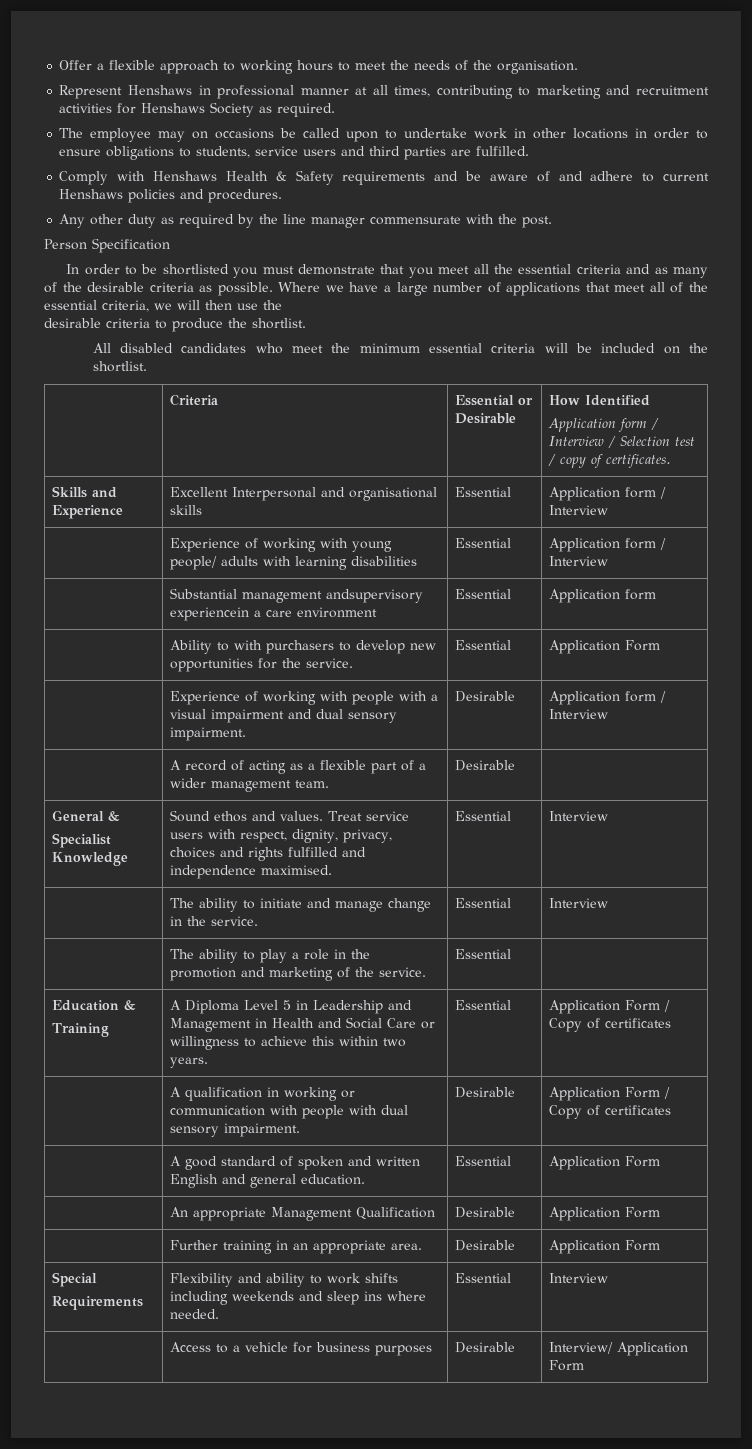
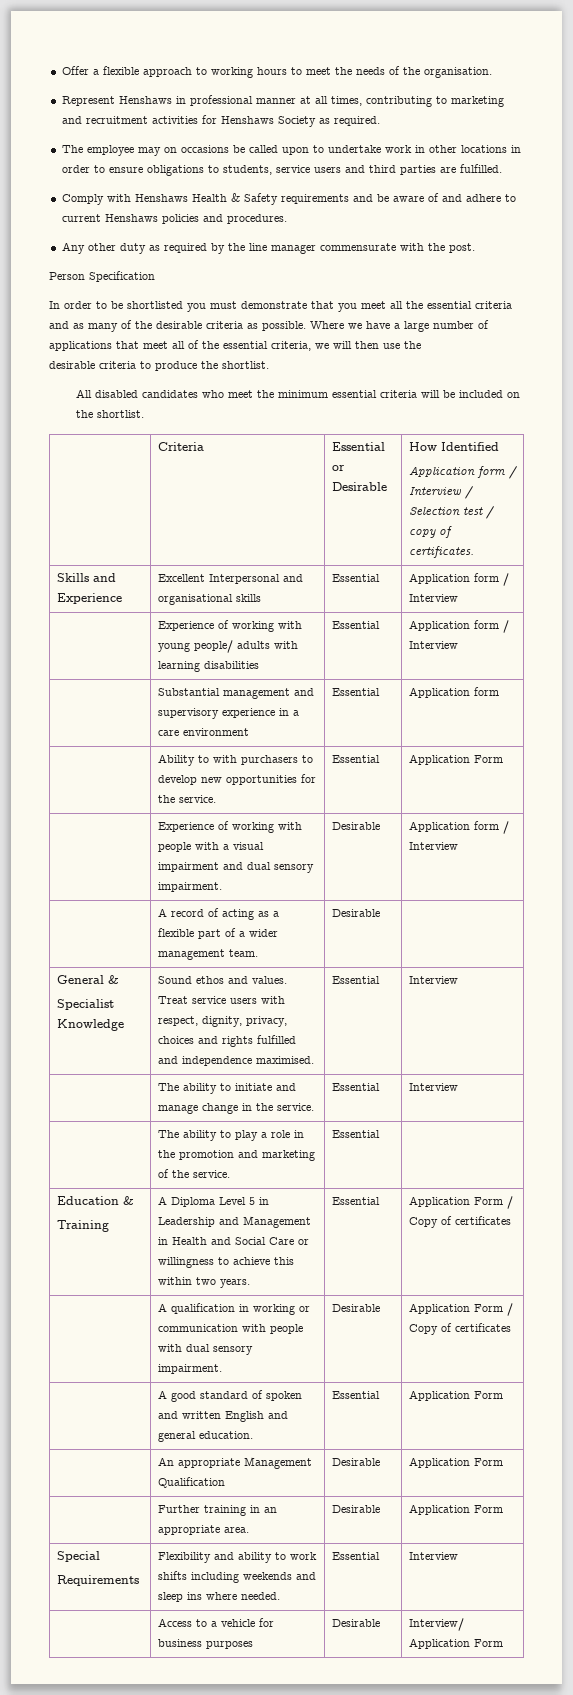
- | Substantial management andsupervisory experiencein a care environment | Essential | Application form
+ | Substantial management and supervisory experience in a care environment | Essential | Application form

